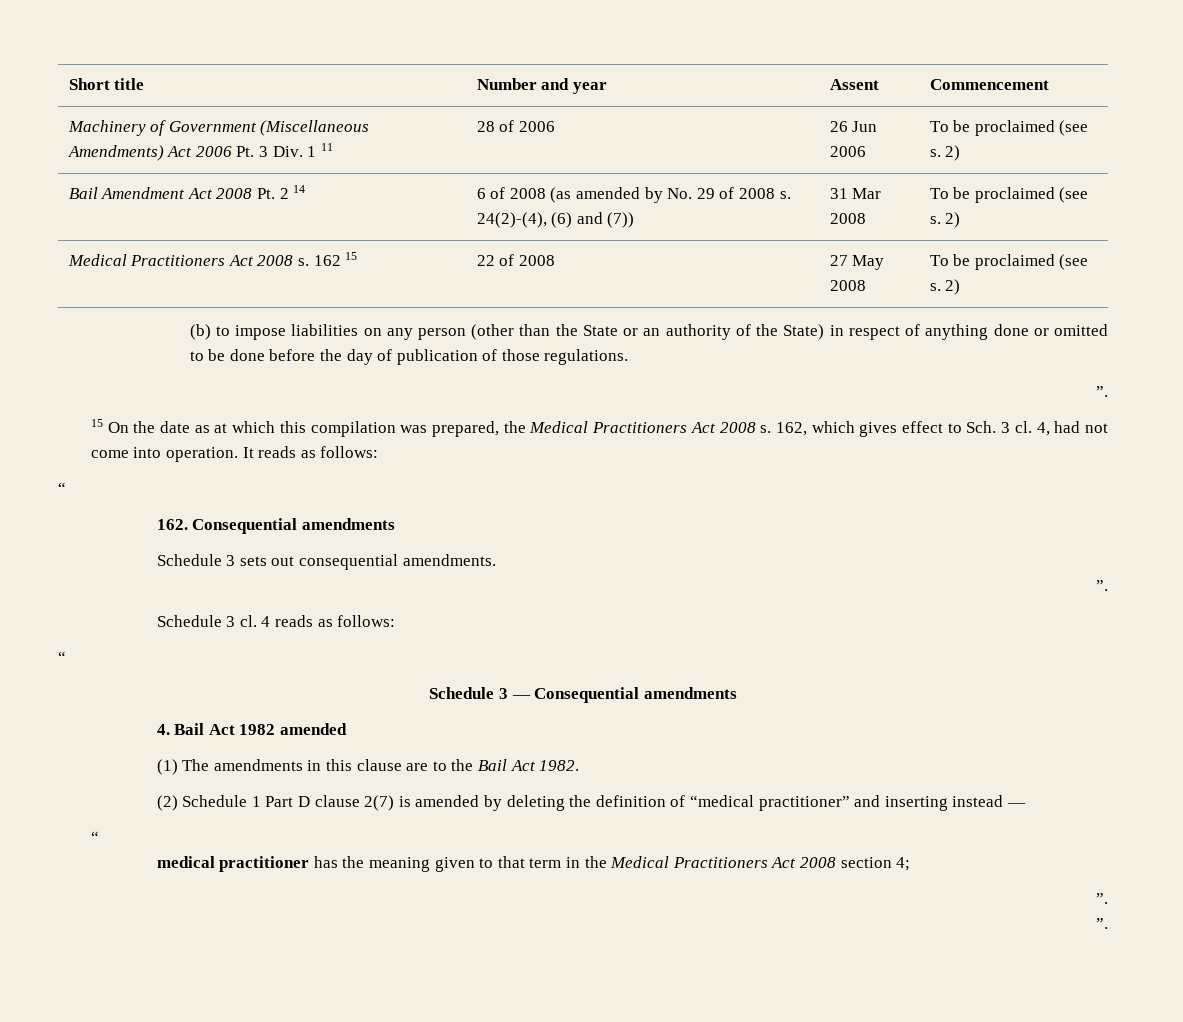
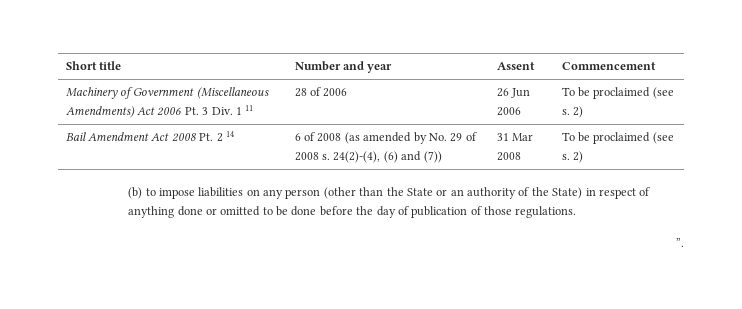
- Medical Practitioners Act 2008 s. 162 15 | 22 of 2008 | 27 May 2008 | To be proclaimed (see s. 2)
- 15 On the date as at which this compilation was prepared, the Medical Practitioners Act 2008 s. 162, which gives effect to Sch. 3 cl. 4, had not come into operation. It reads as follows:
- “
- 162. Consequential amendments
- Schedule 3 sets out consequential amendments.
- ”.
- Schedule 3 cl. 4 reads as follows:
- “
- Schedule 3 — Consequential amendments
- 4. Bail Act 1982 amended
- (1) The amendments in this clause are to the Bail Act 1982.
- (2) Schedule 1 Part D clause 2(7) is amended by deleting the definition of “medical practitioner” and inserting instead —
- “
- medical practitioner has the meaning given to that term in the Medical Practitioners Act 2008 section 4;
- ”.
- ”.

